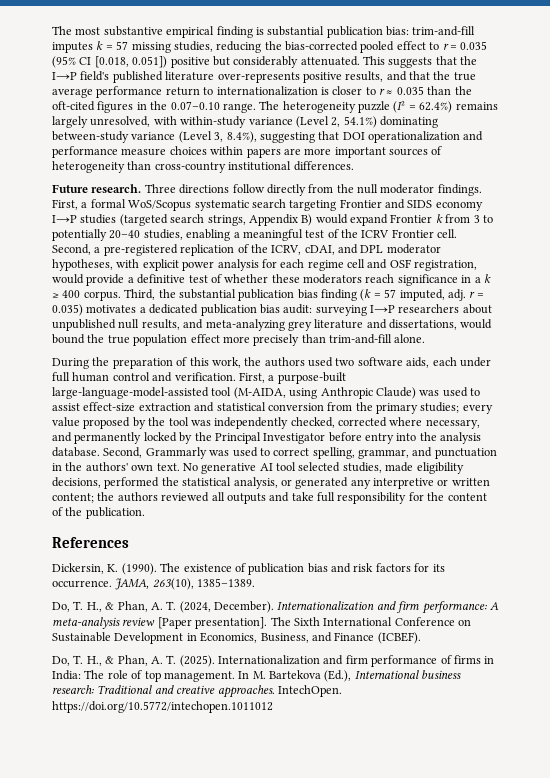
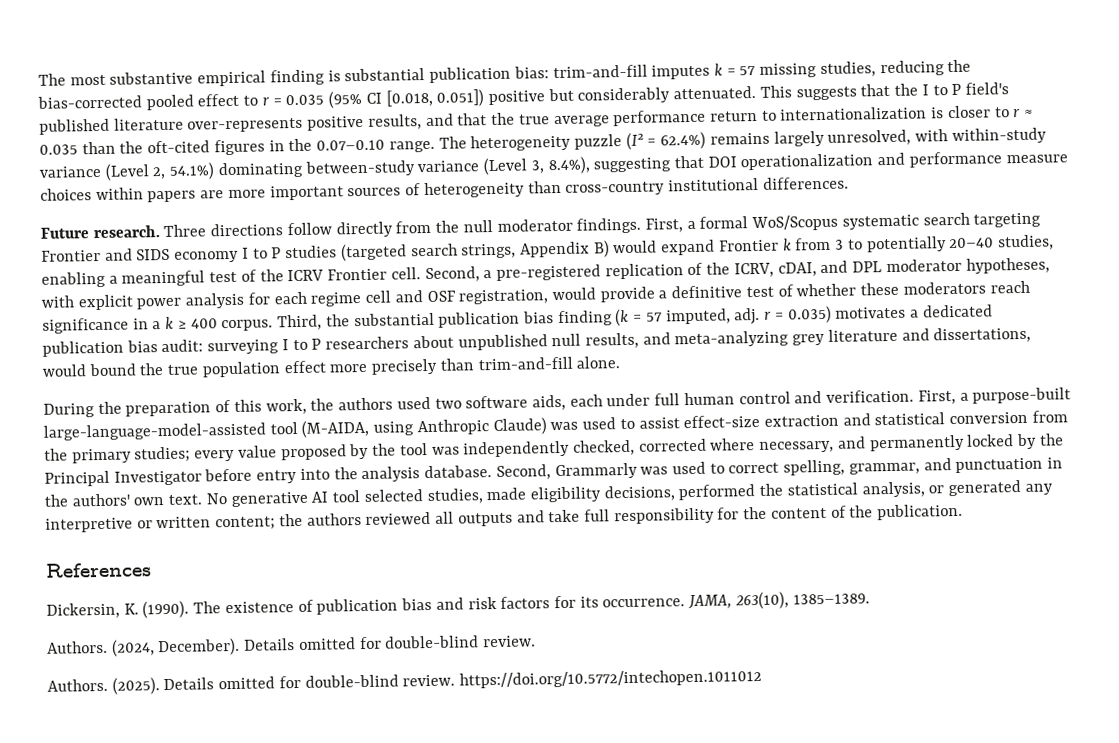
- This suggests that the I→P field's published literature over-represents positive results, and that the true average performance return to internationalization is closer to r ≈ 0.035 than the oft-cited figures in the 0.07–0.10 range.
+ This suggests that the I to P field's published literature over-represents positive results, and that the true average performance return to internationalization is closer to r ≈ 0.035 than the oft-cited figures in the 0.07–0.10 range.
- First, a formal WoS/Scopus systematic search targeting Frontier and SIDS economy I→P studies (targeted search strings, Appendix B) would expand Frontier k from 3 to potentially 20–40 studies, enabling a meaningful test of the ICRV Frontier cell.
+ First, a formal WoS/Scopus systematic search targeting Frontier and SIDS economy I to P studies (targeted search strings, Appendix B) would expand Frontier k from 3 to potentially 20–40 studies, enabling a meaningful test of the ICRV Frontier cell.
- Third, the substantial publication bias finding (k = 57 imputed, adj. r = 0.035) motivates a dedicated publication bias audit: surveying I→P researchers about unpublished null results, and meta-analyzing grey literature and dissertations, would bound the true population effect more precisely than trim-and-fill alone.
+ Third, the substantial publication bias finding (k = 57 imputed, adj. r = 0.035) motivates a dedicated publication bias audit: surveying I to P researchers about unpublished null results, and meta-analyzing grey literature and dissertations, would bound the true population effect more precisely than trim-and-fill alone.
- Do, T. H., & Phan, A. T. (2024, December). Internationalization and firm performance: A meta-analysis review [Paper presentation]. The Sixth International Conference on Sustainable Development in Economics, Business, and Finance (ICBEF).
- Do, T. H., & Phan, A. T. (2025). Internationalization and firm performance of firms in India: The role of top management. In M. Bartekova (Ed.), International business research: Traditional and creative approaches. IntechOpen. https://doi.org/10.5772/intechopen.1011012
+ Authors. (2024, December). Details omitted for double-blind review.
+ Authors. (2025). Details omitted for double-blind review. https://doi.org/10.5772/intechopen.1011012

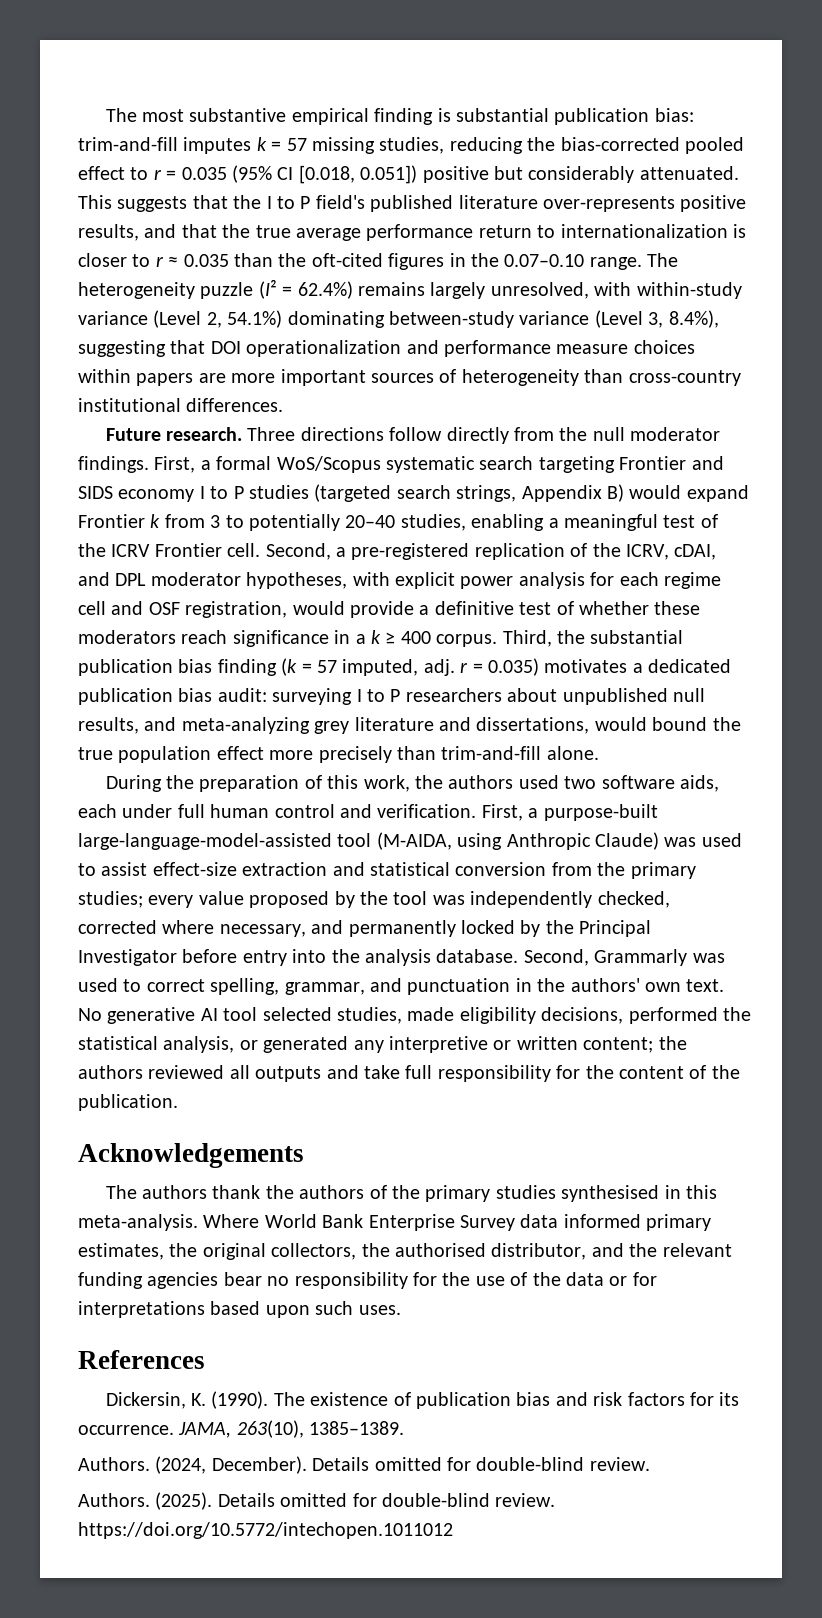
+ Acknowledgements
+ The authors thank the authors of the primary studies synthesised in this meta-analysis. Where World Bank Enterprise Survey data informed primary estimates, the original collectors, the authorised distributor, and the relevant funding agencies bear no responsibility for the use of the data or for interpretations based upon such uses.

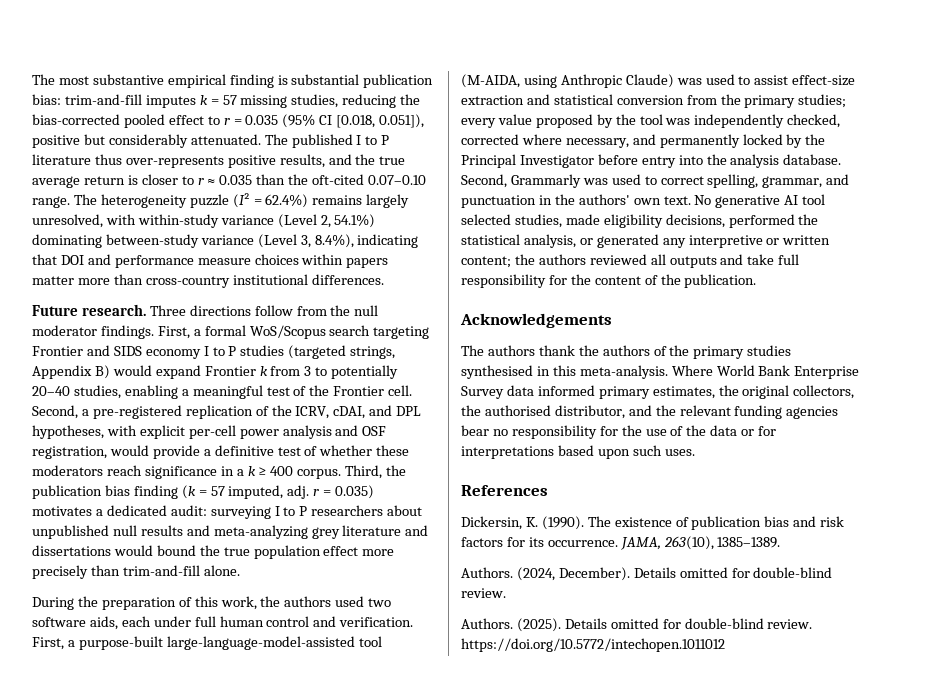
- The most substantive empirical finding is substantial publication bias: trim-and-fill imputes k = 57 missing studies, reducing the bias-corrected pooled effect to r = 0.035 (95% CI [0.018, 0.051]) positive but considerably attenuated.
+ The most substantive empirical finding is substantial publication bias: trim-and-fill imputes k = 57 missing studies, reducing the bias-corrected pooled effect to r = 0.035 (95% CI [0.018, 0.051]), positive but considerably attenuated.
- This suggests that the I to P field's published literature over-represents positive results, and that the true average performance return to internationalization is closer to r ≈ 0.035 than the oft-cited figures in the 0.07–0.10 range.
+ The published I to P literature thus over-represents positive results, and the true average return is closer to r ≈ 0.035 than the oft-cited 0.07–0.10 range.
- The heterogeneity puzzle (I² = 62.4%) remains largely unresolved, with within-study variance (Level 2, 54.1%) dominating between-study variance (Level 3, 8.4%), suggesting that DOI operationalization and performance measure choices within papers are more important sources of heterogeneity than cross-country institutional differences.
+ The heterogeneity puzzle (I² = 62.4%) remains largely unresolved, with within-study variance (Level 2, 54.1%) dominating between-study variance (Level 3, 8.4%), indicating that DOI and performance measure choices within papers matter more than cross-country institutional differences.
- Three directions follow directly from the null moderator findings.
+ Three directions follow from the null moderator findings.
- First, a formal WoS/Scopus systematic search targeting Frontier and SIDS economy I to P studies (targeted search strings, Appendix B) would expand Frontier k from 3 to potentially 20–40 studies, enabling a meaningful test of the ICRV Frontier cell.
+ First, a formal WoS/Scopus search targeting Frontier and SIDS economy I to P studies (targeted strings, Appendix B) would expand Frontier k from 3 to potentially 20–40 studies, enabling a meaningful test of the Frontier cell.
- Second, a pre-registered replication of the ICRV, cDAI, and DPL moderator hypotheses, with explicit power analysis for each regime cell and OSF registration, would provide a definitive test of whether these moderators reach significance in a k ≥ 400 corpus.
+ Second, a pre-registered replication of the ICRV, cDAI, and DPL hypotheses, with explicit per-cell power analysis and OSF registration, would provide a definitive test of whether these moderators reach significance in a k ≥ 400 corpus.
- Third, the substantial publication bias finding (k = 57 imputed, adj. r = 0.035) motivates a dedicated publication bias audit: surveying I to P researchers about unpublished null results, and meta-analyzing grey literature and dissertations, would bound the true population effect more precisely than trim-and-fill alone.
+ Third, the publication bias finding (k = 57 imputed, adj. r = 0.035) motivates a dedicated audit: surveying I to P researchers about unpublished null results and meta-analyzing grey literature and dissertations would bound the true population effect more precisely than trim-and-fill alone.

